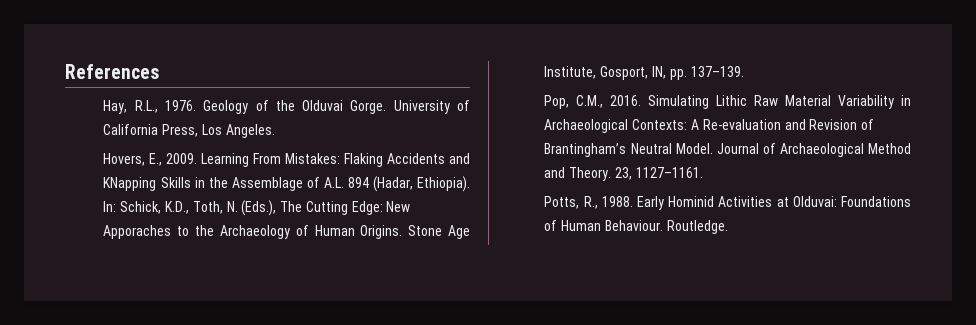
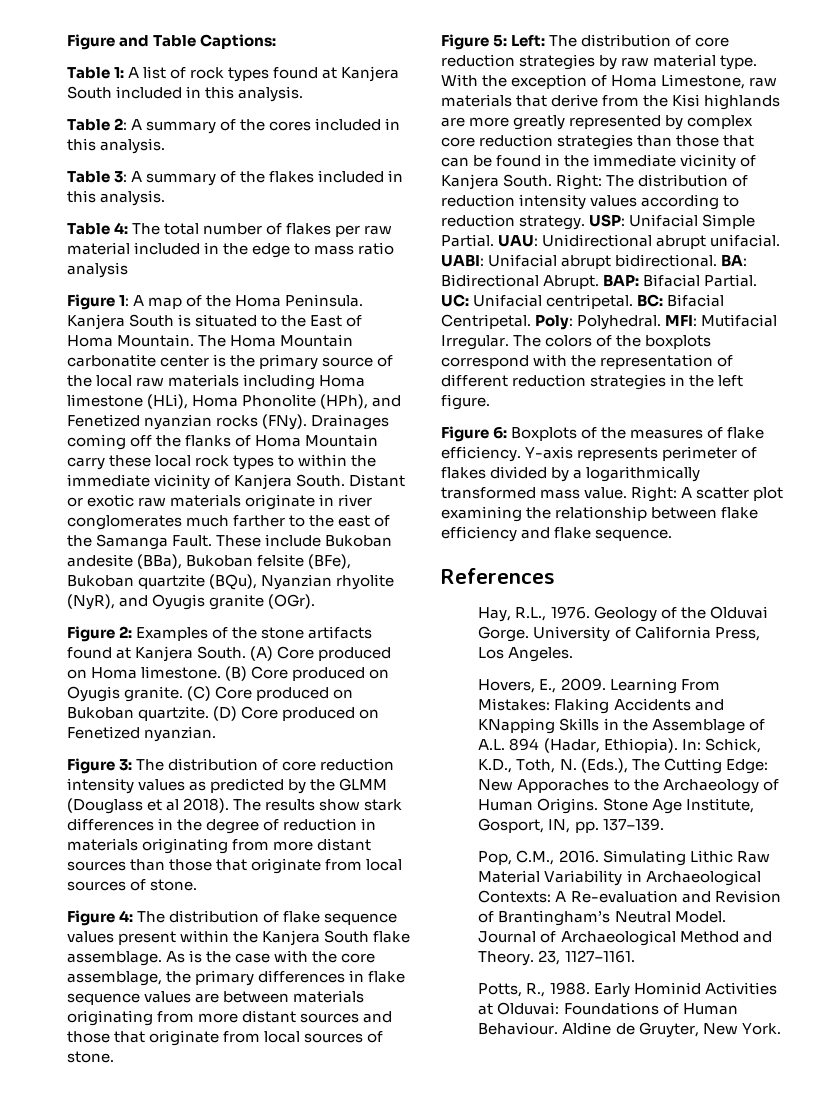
+ Figure and Table Captions:
+ Table 1: A list of rock types found at Kanjera South included in this analysis.
+ Table 2: A summary of the cores included in this analysis.
+ Table 3: A summary of the flakes included in this analysis.
+ Table 4: The total number of flakes per raw material included in the edge to mass ratio analysis
+ Figure 1: A map of the Homa Peninsula. Kanjera South is situated to the East of Homa Mountain. The Homa Mountain carbonatite center is the primary source of the local raw materials including Homa limestone (HLi), Homa Phonolite (HPh), and Fenetized nyanzian rocks (FNy). Drainages coming off the flanks of Homa Mountain carry these local rock types to within the immediate vicinity of Kanjera South. Distant or exotic raw materials originate in river conglomerates much farther to the east of the Samanga Fault. These include Bukoban andesite (BBa), Bukoban felsite (BFe), Bukoban quartzite (BQu), Nyanzian rhyolite (NyR), and Oyugis granite (OGr).
+ Figure 2: Examples of the stone artifacts found at Kanjera South. (A) Core produced on Homa limestone. (B) Core produced on Oyugis granite. (C) Core produced on Bukoban quartzite. (D) Core produced on Fenetized nyanzian.
+ Figure 3: The distribution of core reduction intensity values as predicted by the GLMM (Douglass et al 2018). The results show stark differences in the degree of reduction in materials originating from more distant sources than those that originate from local sources of stone.
+ Figure 4: The distribution of flake sequence values present within the Kanjera South flake assemblage. As is the case with the core assemblage, the primary differences in flake sequence values are between materials originating from more distant sources and those that originate from local sources of stone.
+ Figure 5: Left: The distribution of core reduction strategies by raw material type. With the exception of Homa Limestone, raw materials that derive from the Kisi highlands are more greatly represented by complex core reduction strategies than those that can be found in the immediate vicinity of Kanjera South. Right: The distribution of reduction intensity values according to reduction strategy. USP: Unifacial Simple Partial. UAU: Unidirectional abrupt unifacial. UABI: Unifacial abrupt bidirectional. BA: Bidirectional Abrupt. BAP: Bifacial Partial. UC: Unifacial centripetal. BC: Bifacial Centripetal. Poly: Polyhedral. MFI: Mutifacial Irregular. The colors of the boxplots correspond with the representation of different reduction strategies in the left figure.
+ Figure 6: Boxplots of the measures of flake efficiency. Y-axis represents perimeter of flakes divided by a logarithmically transformed mass value. Right: A scatter plot examining the relationship between flake efficiency and flake sequence.
- Routledge.
+ Aldine de Gruyter, New York.

